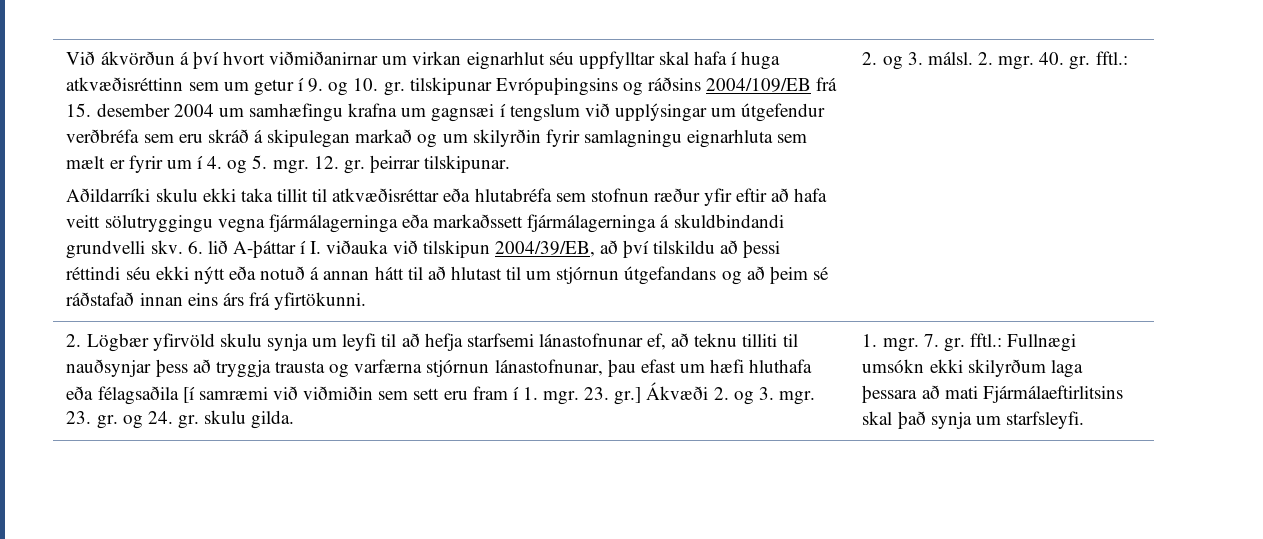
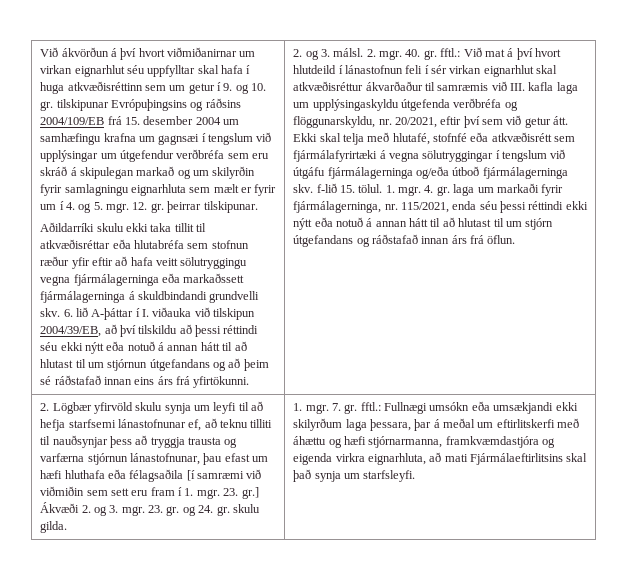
- 40. gr. fftl.:
+ 40. gr. fftl.: Við mat á því hvort hlutdeild í lánastofnun feli í sér virkan eignarhlut skal atkvæðisréttur ákvarðaður til samræmis við III. kafla laga um upplýsingaskyldu útgefenda verðbréfa og flöggunarskyldu, nr. 20/2021, eftir því sem við getur átt. Ekki skal telja með hlutafé, stofnfé eða atkvæðisrétt sem fjármálafyrirtæki á vegna sölutryggingar í tengslum við útgáfu fjármálagerninga og/eða útboð fjármálagerninga skv. f-lið 15. tölul. 1. mgr. 4. gr. laga um markaði fyrir fjármálagerninga, nr. 115/2021, enda séu þessi réttindi ekki nýtt eða notuð á annan hátt til að hlutast til um stjórn útgefandans og ráðstafað innan árs frá öflun.
- 7. gr. fftl.: Fullnægi umsókn ekki skilyrðum laga þessara að mati Fjármálaeftirlitsins skal það synja um starfsleyfi.
+ 7. gr. fftl.: Fullnægi umsókn eða umsækjandi ekki skilyrðum laga þessara, þar á meðal um eftirlitskerfi með áhættu og hæfi stjórnarmanna, framkvæmdastjóra og eigenda virkra eignarhluta, að mati Fjármálaeftirlitsins skal það synja um starfsleyfi.

